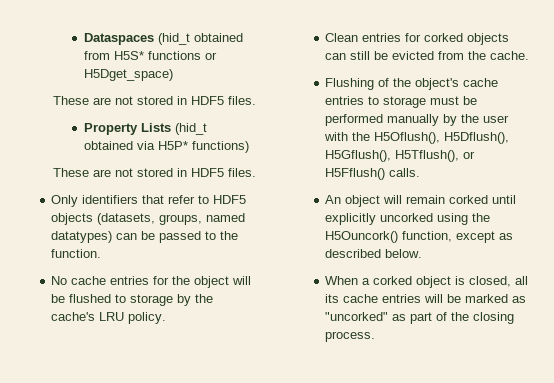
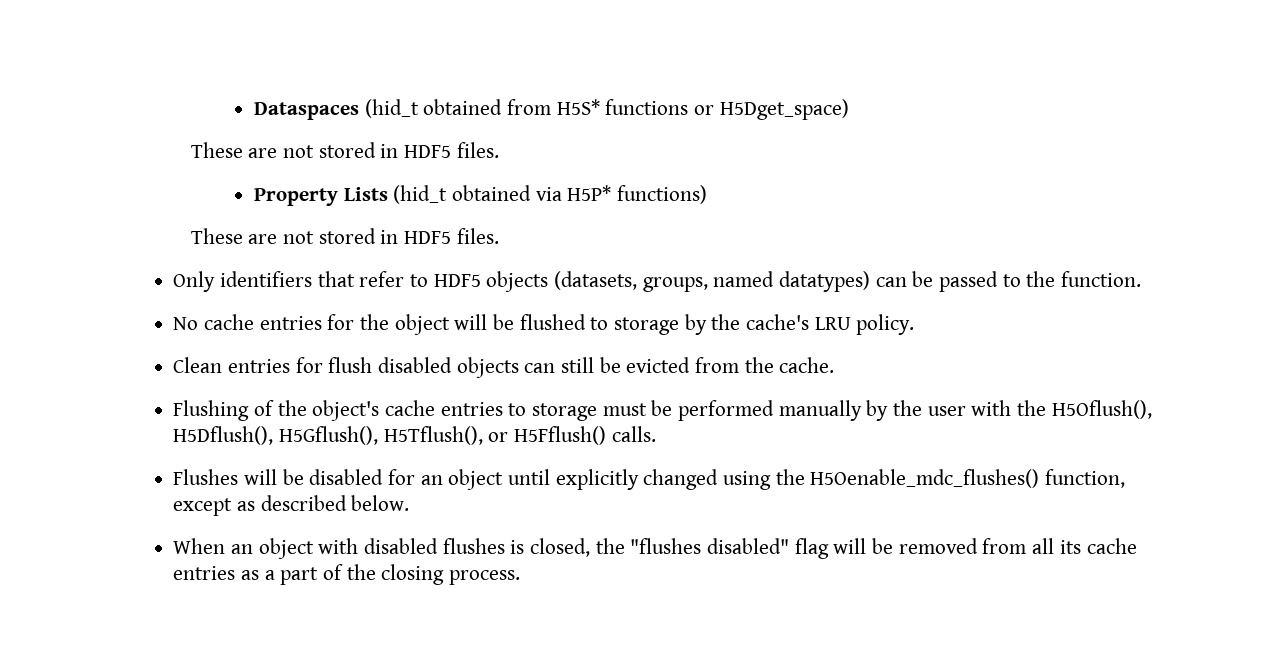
- Clean entries for corked objects can still be evicted from the cache.
+ Clean entries for flush disabled objects can still be evicted from the cache.
- An object will remain corked until explicitly uncorked using the H5Ouncork() function, except as described below.
+ Flushes will be disabled for an object until explicitly changed using the H5Oenable_mdc_flushes() function, except as described below.
- When a corked object is closed, all its cache entries will be marked as "uncorked" as part of the closing process.
+ When an object with disabled flushes is closed, the "flushes disabled" flag will be removed from all its cache entries as a part of the closing process.

